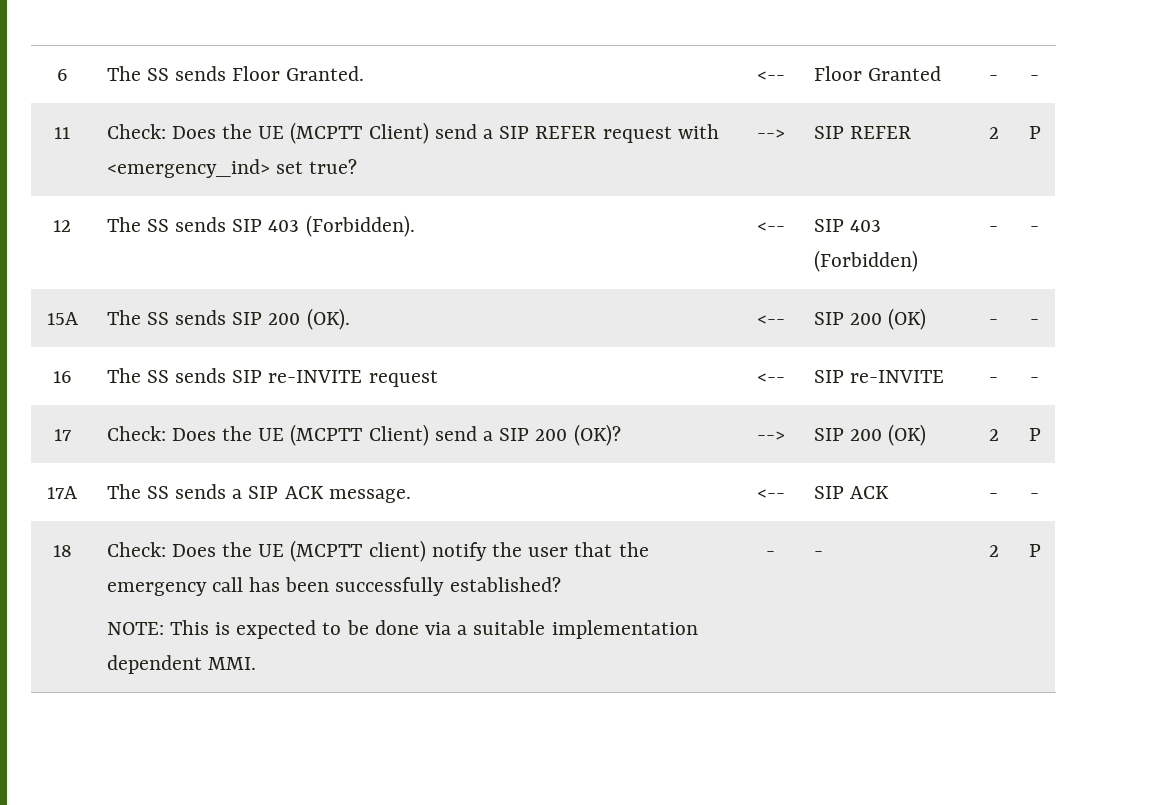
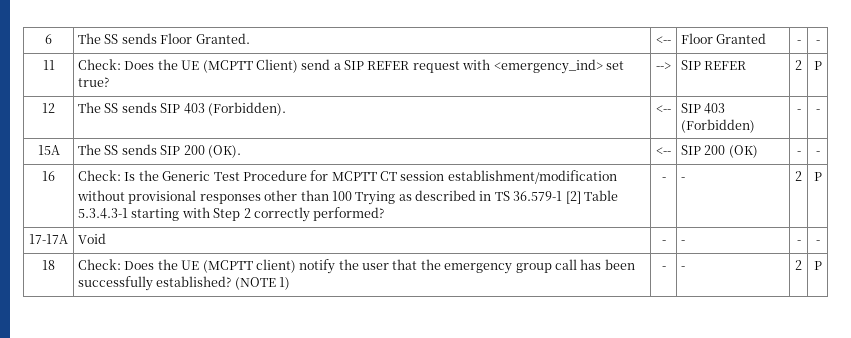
- 16 | The SS sends SIP re-INVITE request | <-- | SIP re-INVITE | - | -
- 17 | Check: Does the UE (MCPTT Client) send a SIP 200 (OK)? | --> | SIP 200 (OK) | 2 | P
- 17A | The SS sends a SIP ACK message. | <-- | SIP ACK | - | -
+ 16 | Check: Is the Generic Test Procedure for MCPTT CT session establishment/modification
+ without provisional responses other than 100 Trying as described in TS 36.579-1 [2] Table 5.3.4.3-1 starting with Step 2 correctly performed? | - | - | 2 | P
+ 17-17A | Void | - | - | - | -
- 18 | Check: Does the UE (MCPTT client) notify the user that the emergency call has been successfully established?
- NOTE: This is expected to be done via a suitable implementation dependent MMI. | - | - | 2 | P
+ 18 | Check: Does the UE (MCPTT client) notify the user that the emergency group call has been successfully established? (NOTE 1) | - | - | 2 | P

